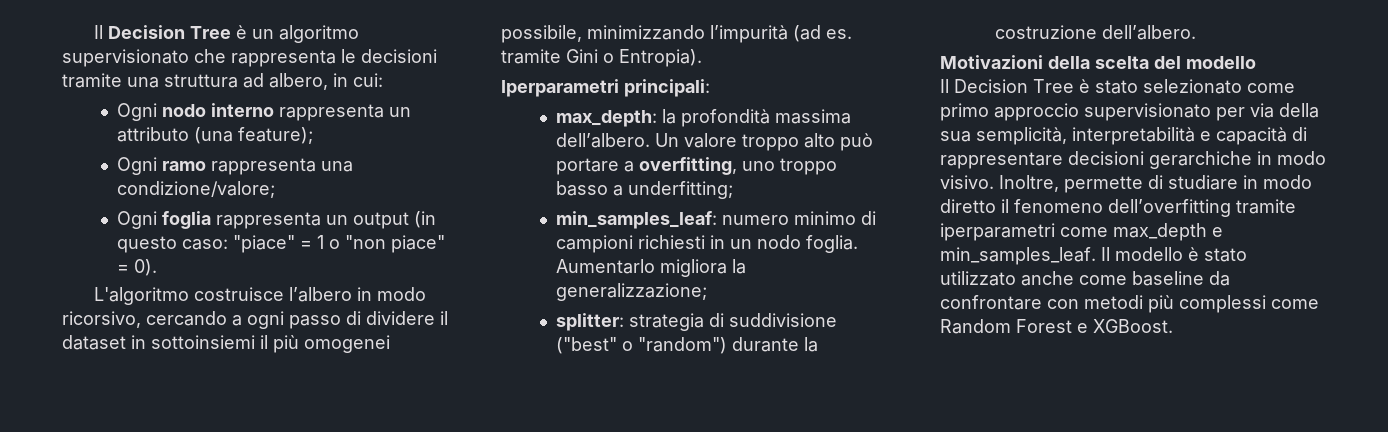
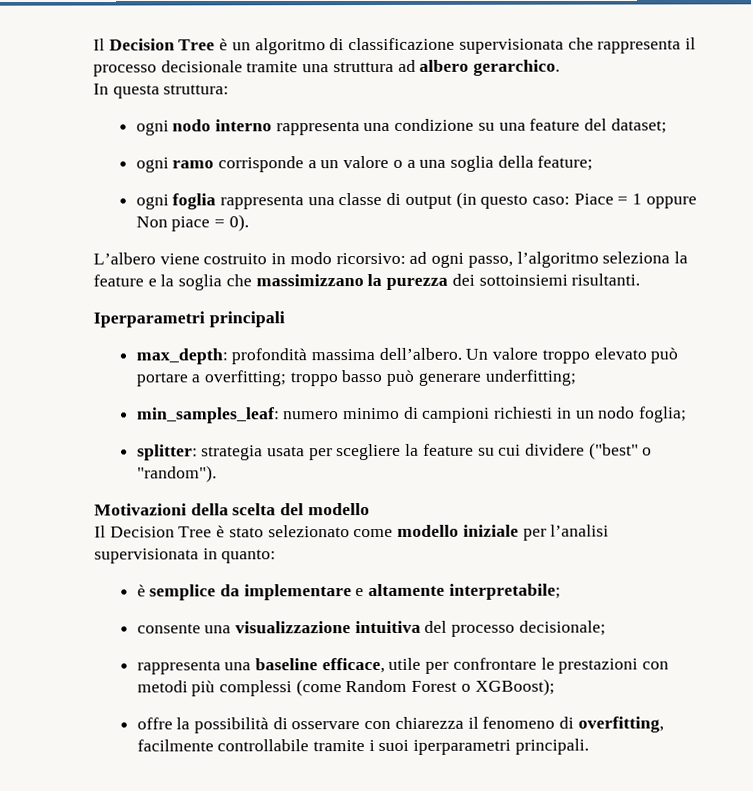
- Il Decision Tree è un algoritmo supervisionato che rappresenta le decisioni tramite una struttura ad albero, in cui:
- Ogni nodo interno rappresenta un attributo (una feature);
- Ogni ramo rappresenta una condizione/valore;
- Ogni foglia rappresenta un output (in questo caso: "piace" = 1 o "non piace" = 0).
+ Il Decision Tree è un algoritmo di classificazione supervisionata che rappresenta il processo decisionale tramite una struttura ad albero gerarchico.
+ In questa struttura:
+ ogni nodo interno rappresenta una condizione su una feature del dataset;
+ ogni ramo corrisponde a un valore o a una soglia della feature;
+ ogni foglia rappresenta una classe di output (in questo caso: Piace = 1 oppure Non piace = 0).
- L'algoritmo costruisce l’albero in modo ricorsivo, cercando a ogni passo di dividere il dataset in sottoinsiemi il più omogenei possibile, minimizzando l’impurità (ad es. tramite Gini o Entropia).
+ L’albero viene costruito in modo ricorsivo: ad ogni passo, l’algoritmo seleziona la feature e la soglia che massimizzano la purezza dei sottoinsiemi risultanti.
- Iperparametri principali:
+ Iperparametri principali
- max_depth: la profondità massima dell’albero.
+ max_depth: profondità massima dell’albero.
- Un valore troppo alto può portare a overfitting, uno troppo basso a underfitting;
+ Un valore troppo elevato può portare a overfitting; troppo basso può generare underfitting;
- min_samples_leaf: numero minimo di campioni richiesti in un nodo foglia. Aumentarlo migliora la generalizzazione;
- splitter: strategia di suddivisione ("best" o "random") durante la costruzione dell’albero.
+ min_samples_leaf: numero minimo di campioni richiesti in un nodo foglia;
+ splitter: strategia usata per scegliere la feature su cui dividere ("best" o "random").
- Il Decision Tree è stato selezionato come primo approccio supervisionato per via della sua semplicità, interpretabilità e capacità di rappresentare decisioni gerarchiche in modo visivo. Inoltre, permette di studiare in modo diretto il fenomeno dell’overfitting tramite iperparametri come max_depth e min_samples_leaf. Il modello è stato utilizzato anche come baseline da confrontare con metodi più complessi come Random Forest e XGBoost.
+ Il Decision Tree è stato selezionato come modello iniziale per l’analisi supervisionata in quanto:
+ è semplice da implementare e altamente interpretabile;
+ consente una visualizzazione intuitiva del processo decisionale;
+ rappresenta una baseline efficace, utile per confrontare le prestazioni con metodi più complessi (come Random Forest o XGBoost);
+ offre la possibilità di osservare con chiarezza il fenomeno di overfitting, facilmente controllabile tramite i suoi iperparametri principali.

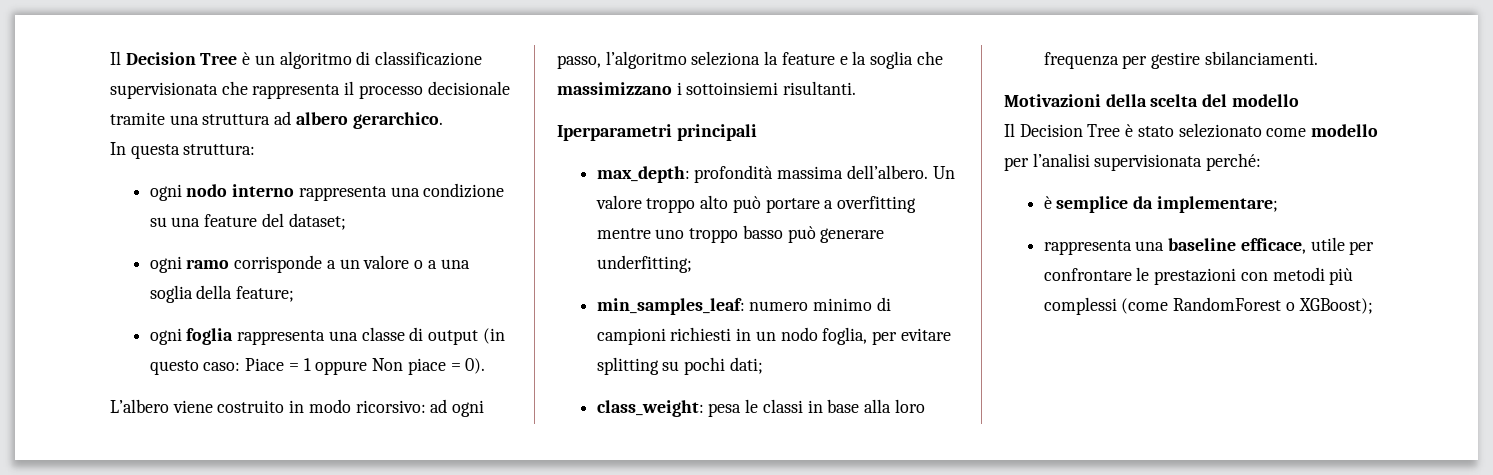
- L’albero viene costruito in modo ricorsivo: ad ogni passo, l’algoritmo seleziona la feature e la soglia che massimizzano la purezza dei sottoinsiemi risultanti.
+ L’albero viene costruito in modo ricorsivo: ad ogni passo, l’algoritmo seleziona la feature e la soglia che massimizzano i sottoinsiemi risultanti.
- Un valore troppo elevato può portare a overfitting; troppo basso può generare underfitting;
+ Un valore troppo alto può portare a overfitting mentre uno troppo basso può generare underfitting;
- min_samples_leaf: numero minimo di campioni richiesti in un nodo foglia;
- splitter: strategia usata per scegliere la feature su cui dividere ("best" o "random").
+ min_samples_leaf: numero minimo di campioni richiesti in un nodo foglia, per evitare splitting su pochi dati;
+ class_weight: pesa le classi in base alla loro frequenza per gestire sbilanciamenti.
- Il Decision Tree è stato selezionato come modello iniziale per l’analisi supervisionata in quanto:
+ Il Decision Tree è stato selezionato come modello per l’analisi supervisionata perché:
- è semplice da implementare e altamente interpretabile;
- consente una visualizzazione intuitiva del processo decisionale;
+ è semplice da implementare;
- rappresenta una baseline efficace, utile per confrontare le prestazioni con metodi più complessi (come Random Forest o XGBoost);
+ rappresenta una baseline efficace, utile per confrontare le prestazioni con metodi più complessi (come RandomForest o XGBoost);
- offre la possibilità di osservare con chiarezza il fenomeno di overfitting, facilmente controllabile tramite i suoi iperparametri principali.

